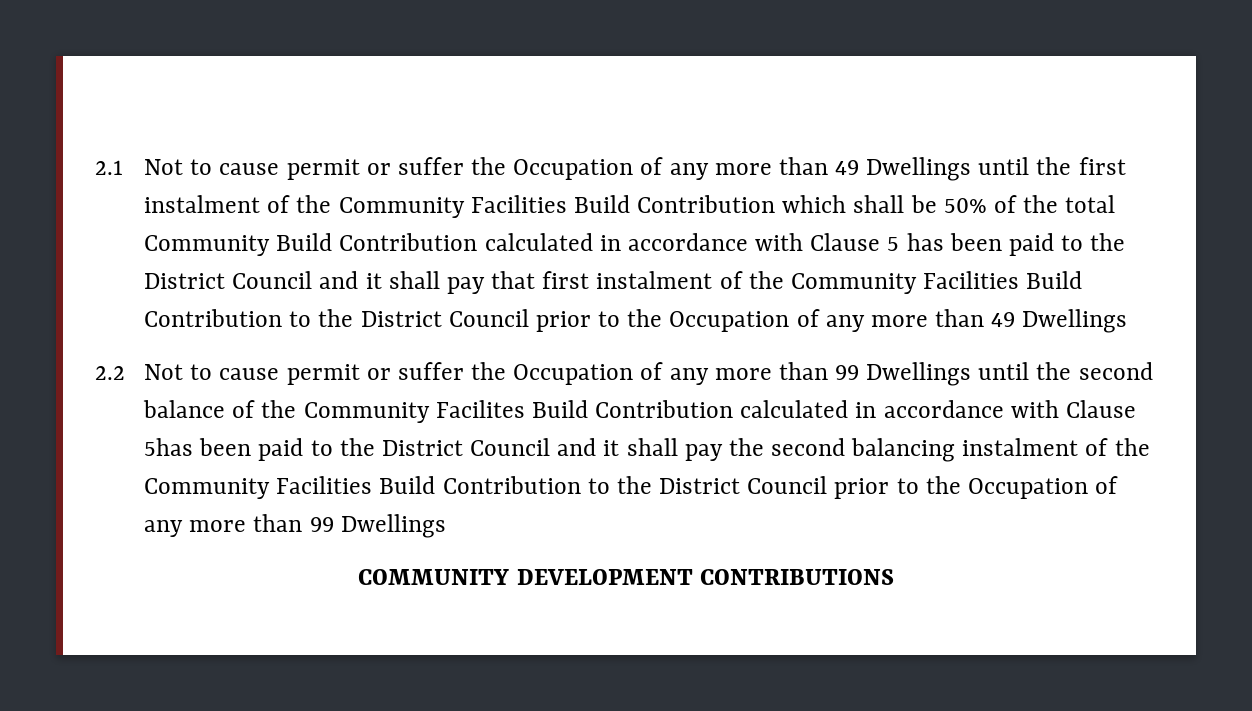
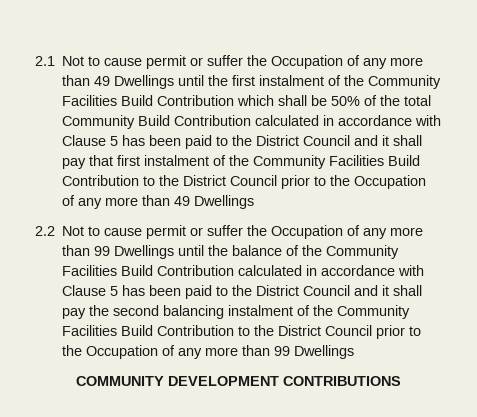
- 2.2 Not to cause permit or suffer the Occupation of any more than 99 Dwellings until the second balance of the Community Facilites Build Contribution calculated in accordance with Clause 5has been paid to the District Council and it shall pay the second balancing instalment of the Community Facilities Build Contribution to the District Council prior to the Occupation of any more than 99 Dwellings
+ 2.2 Not to cause permit or suffer the Occupation of any more than 99 Dwellings until the balance of the Community Facilities Build Contribution calculated in accordance with Clause 5 has been paid to the District Council and it shall pay the second balancing instalment of the Community Facilities Build Contribution to the District Council prior to the Occupation of any more than 99 Dwellings

